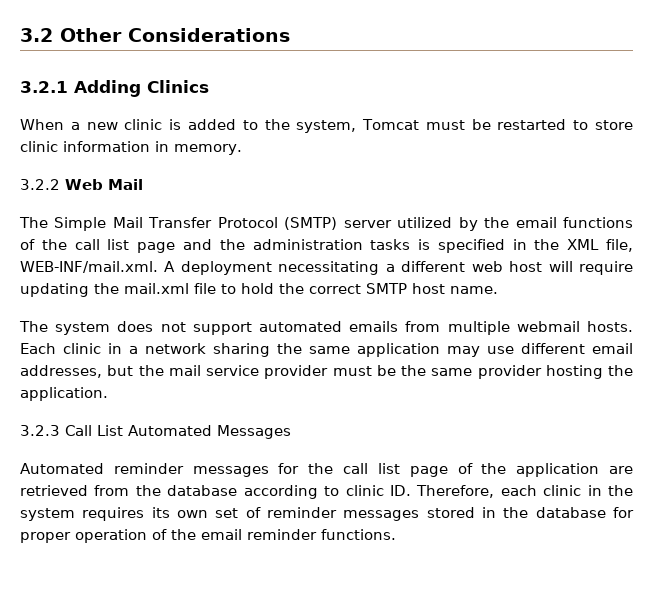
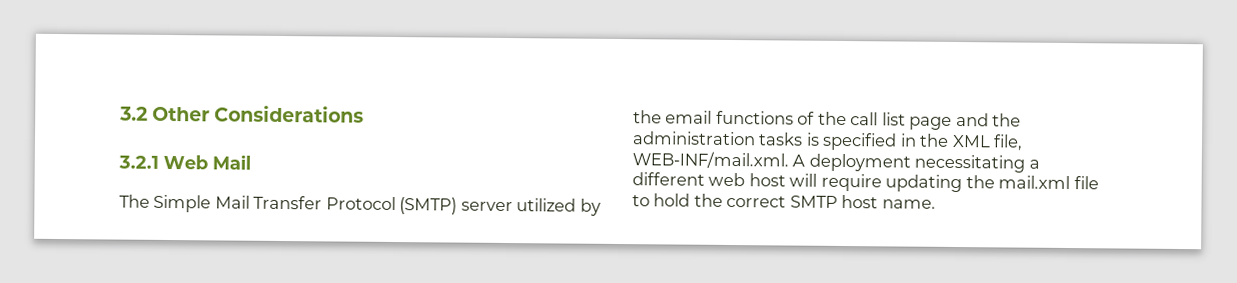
- 3.2.1 Adding Clinics
- When a new clinic is added to the system, Tomcat must be restarted to store clinic information in memory.
- 3.2.2 Web Mail
+ 3.2.1 Web Mail
- The system does not support automated emails from multiple webmail hosts. Each clinic in a network sharing the same application may use different email addresses, but the mail service provider must be the same provider hosting the application.
- 3.2.3 Call List Automated Messages
- Automated reminder messages for the call list page of the application are retrieved from the database according to clinic ID. Therefore, each clinic in the system requires its own set of reminder messages stored in the database for proper operation of the email reminder functions.

